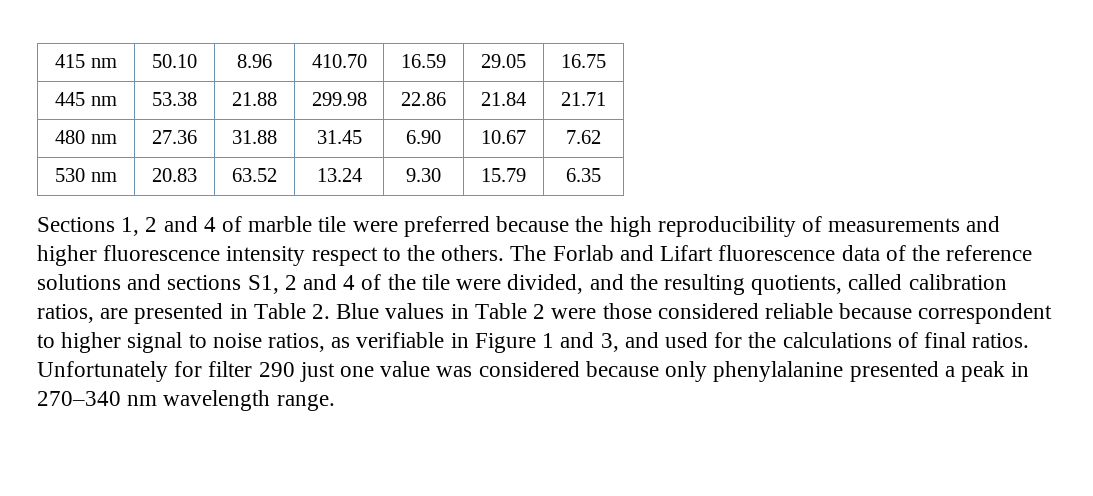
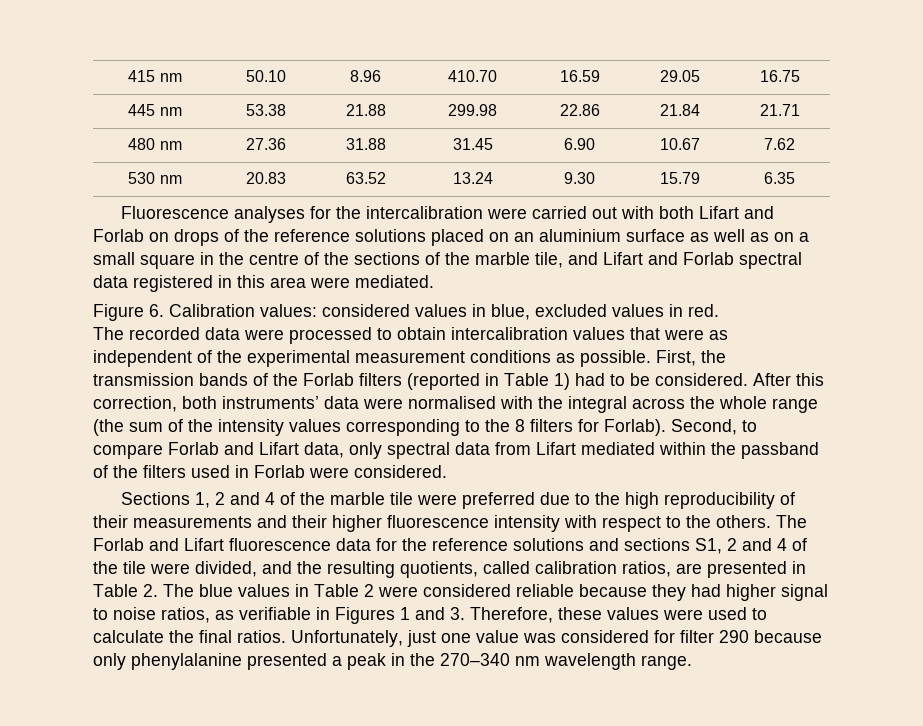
+ Fluorescence analyses for the intercalibration were carried out with both Lifart and Forlab on drops of the reference solutions placed on an aluminium surface as well as on a small square in the centre of the sections of the marble tile, and Lifart and Forlab spectral data registered in this area were mediated.
+ Figure 6. Calibration values: considered values in blue, excluded values in red.
+ The recorded data were processed to obtain intercalibration values that were as independent of the experimental measurement conditions as possible. First, the transmission bands of the Forlab filters (reported in Table 1) had to be considered. After this correction, both instruments’ data were normalised with the integral across the whole range (the sum of the intensity values corresponding to the 8 filters for Forlab). Second, to compare Forlab and Lifart data, only spectral data from Lifart mediated within the passband of the filters used in Forlab were considered.
- Sections 1, 2 and 4 of marble tile were preferred because the high reproducibility of measurements and higher fluorescence intensity respect to the others.
+ Sections 1, 2 and 4 of the marble tile were preferred due to the high reproducibility of their measurements and their higher fluorescence intensity with respect to the others.
- The Forlab and Lifart fluorescence data of the reference solutions and sections S1, 2 and 4 of the tile were divided, and the resulting quotients, called calibration ratios, are presented in Table 2. Blue values in Table 2 were those considered reliable because correspondent to higher signal to noise ratios, as verifiable in Figure 1 and 3, and used for the calculations of final ratios. Unfortunately for filter 290 just one value was considered because only phenylalanine presented a peak in 270–340 nm wavelength range.
+ The Forlab and Lifart fluorescence data for the reference solutions and sections S1, 2 and 4 of the tile were divided, and the resulting quotients, called calibration ratios, are presented in Table 2. The blue values in Table 2 were considered reliable because they had higher signal to noise ratios, as verifiable in Figures 1 and 3. Therefore, these values were used to calculate the final ratios. Unfortunately, just one value was considered for filter 290 because only phenylalanine presented a peak in the 270–340 nm wavelength range.

